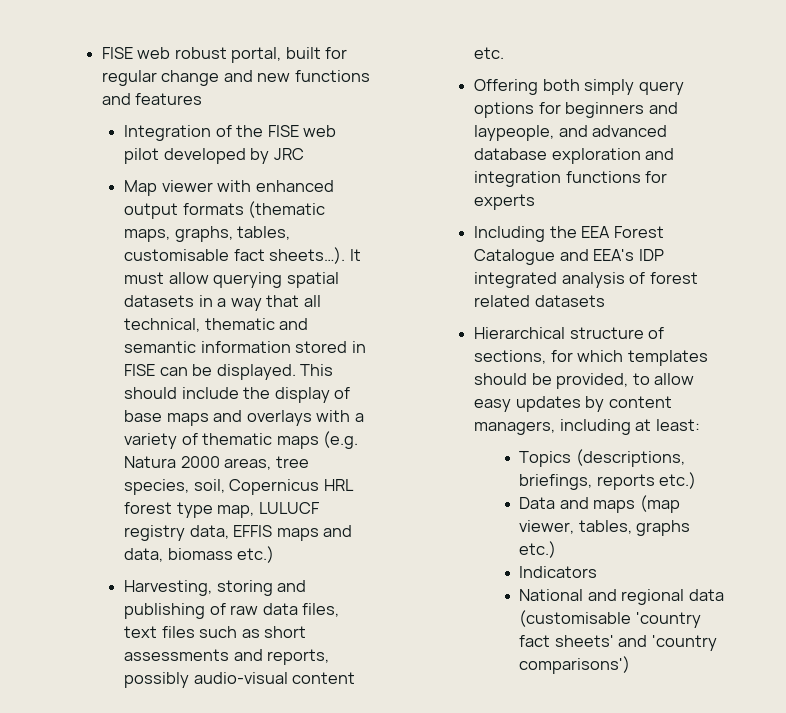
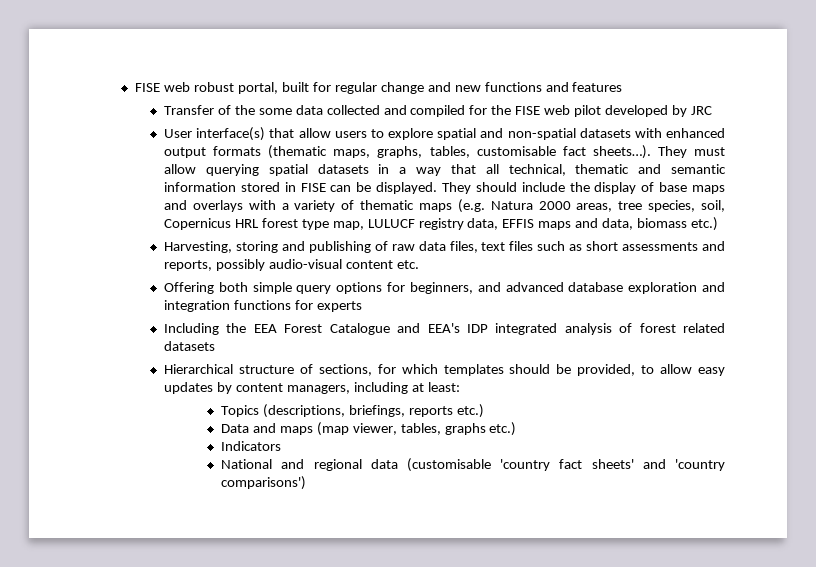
- Integration of the FISE web pilot developed by JRC
+ Transfer of the some data collected and compiled for the FISE web pilot developed by JRC
- Map viewer with enhanced output formats (thematic maps, graphs, tables, customisable fact sheets…).
+ User interface(s) that allow users to explore spatial and non-spatial datasets with enhanced output formats (thematic maps, graphs, tables, customisable fact sheets…).
- It must allow querying spatial datasets in a way that all technical, thematic and semantic information stored in FISE can be displayed.
+ They must allow querying spatial datasets in a way that all technical, thematic and semantic information stored in FISE can be displayed.
- This should include the display of base maps and overlays with a variety of thematic maps (e.g. Natura 2000 areas, tree species, soil, Copernicus HRL forest type map, LULUCF registry data, EFFIS maps and data, biomass etc.)
+ They should include the display of base maps and overlays with a variety of thematic maps (e.g. Natura 2000 areas, tree species, soil, Copernicus HRL forest type map, LULUCF registry data, EFFIS maps and data, biomass etc.)
- Offering both simply query options for beginners and laypeople, and advanced database exploration and integration functions for experts
+ Offering both simple query options for beginners, and advanced database exploration and integration functions for experts

